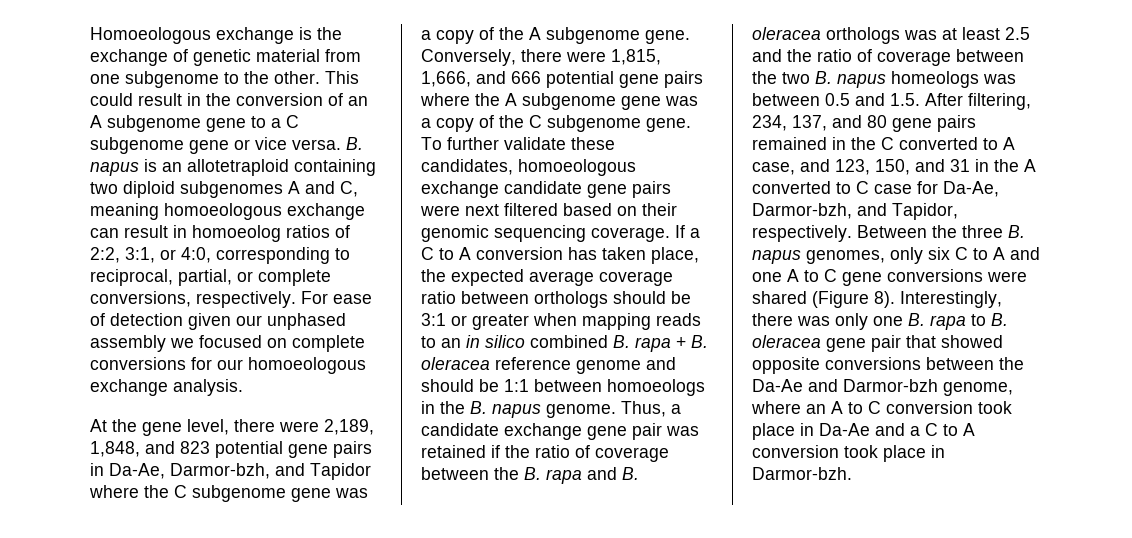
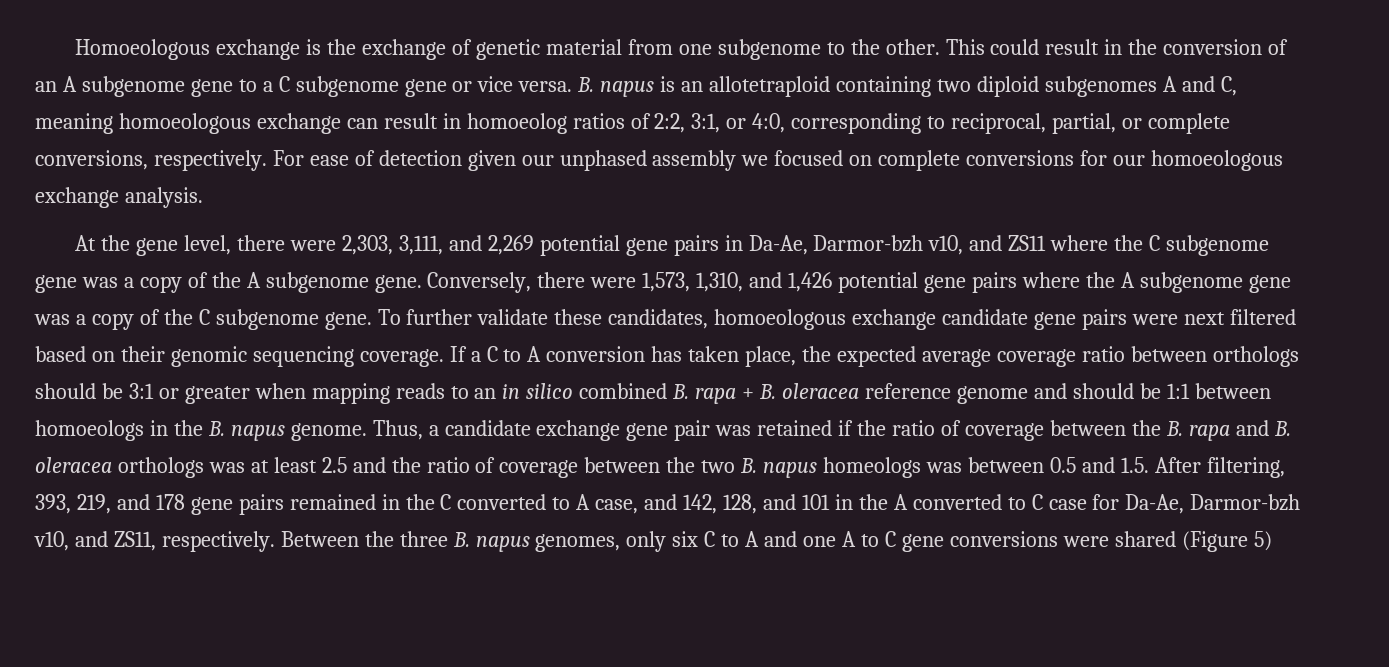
- At the gene level, there were 2,189, 1,848, and 823 potential gene pairs in Da-Ae, Darmor-bzh, and Tapidor where the C subgenome gene was a copy of the A subgenome gene.
+ At the gene level, there were 2,303, 3,111, and 2,269 potential gene pairs in Da-Ae, Darmor-bzh v10, and ZS11 where the C subgenome gene was a copy of the A subgenome gene.
- Conversely, there were 1,815, 1,666, and 666 potential gene pairs where the A subgenome gene was a copy of the C subgenome gene.
+ Conversely, there were 1,573, 1,310, and 1,426 potential gene pairs where the A subgenome gene was a copy of the C subgenome gene.
- Thus, a candidate exchange gene pair was retained if the ratio of coverage between the B. rapa and B. oleracea orthologs was at least 2.5 and the ratio of coverage between the two B. napus homeologs was between 0.5 and 1.5. After filtering, 234, 137, and 80 gene pairs remained in the C converted to A case, and 123, 150, and 31 in the A converted to C case for Da-Ae, Darmor-bzh, and Tapidor, respectively.
+ Thus, a candidate exchange gene pair was retained if the ratio of coverage between the B. rapa and B. oleracea orthologs was at least 2.5 and the ratio of coverage between the two B. napus homeologs was between 0.5 and 1.5. After filtering, 393, 219, and 178 gene pairs remained in the C converted to A case, and 142, 128, and 101 in the A converted to C case for Da-Ae, Darmor-bzh v10, and ZS11, respectively.
- Between the three B. napus genomes, only six C to A and one A to C gene conversions were shared (Figure 8). Interestingly, there was only one B. rapa to B. oleracea gene pair that showed opposite conversions between the Da-Ae and Darmor-bzh genome, where an A to C conversion took place in Da-Ae and a C to A conversion took place in Darmor-bzh.
+ Between the three B. napus genomes, only six C to A and one A to C gene conversions were shared (Figure 5)

